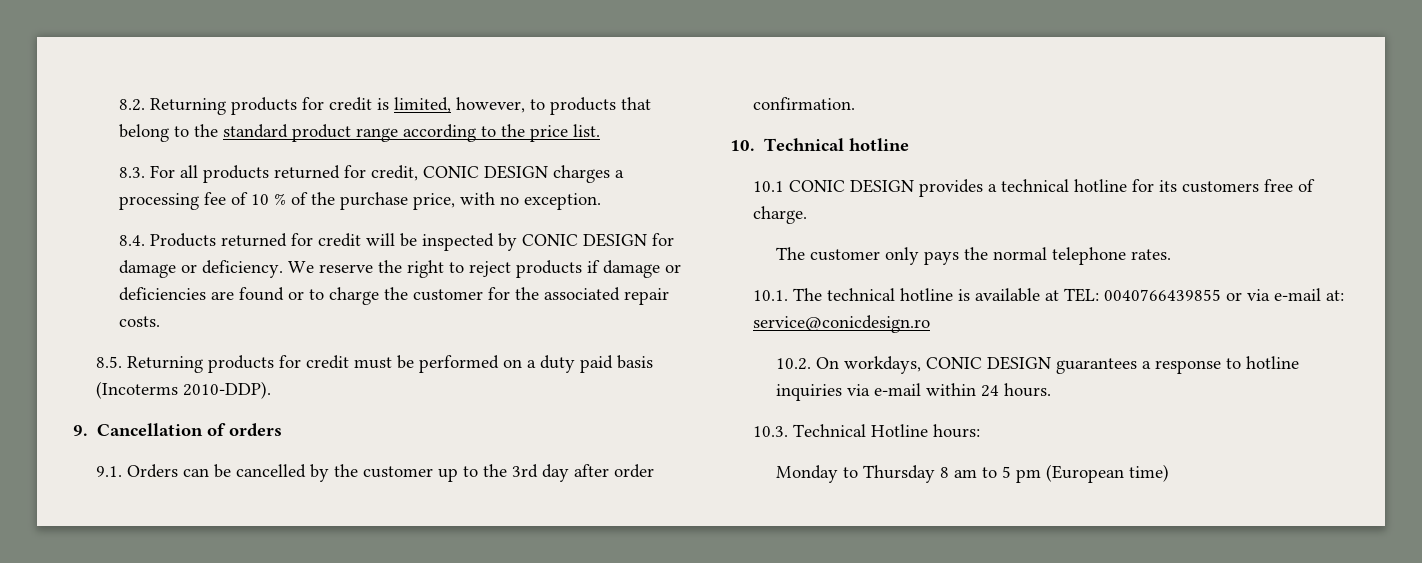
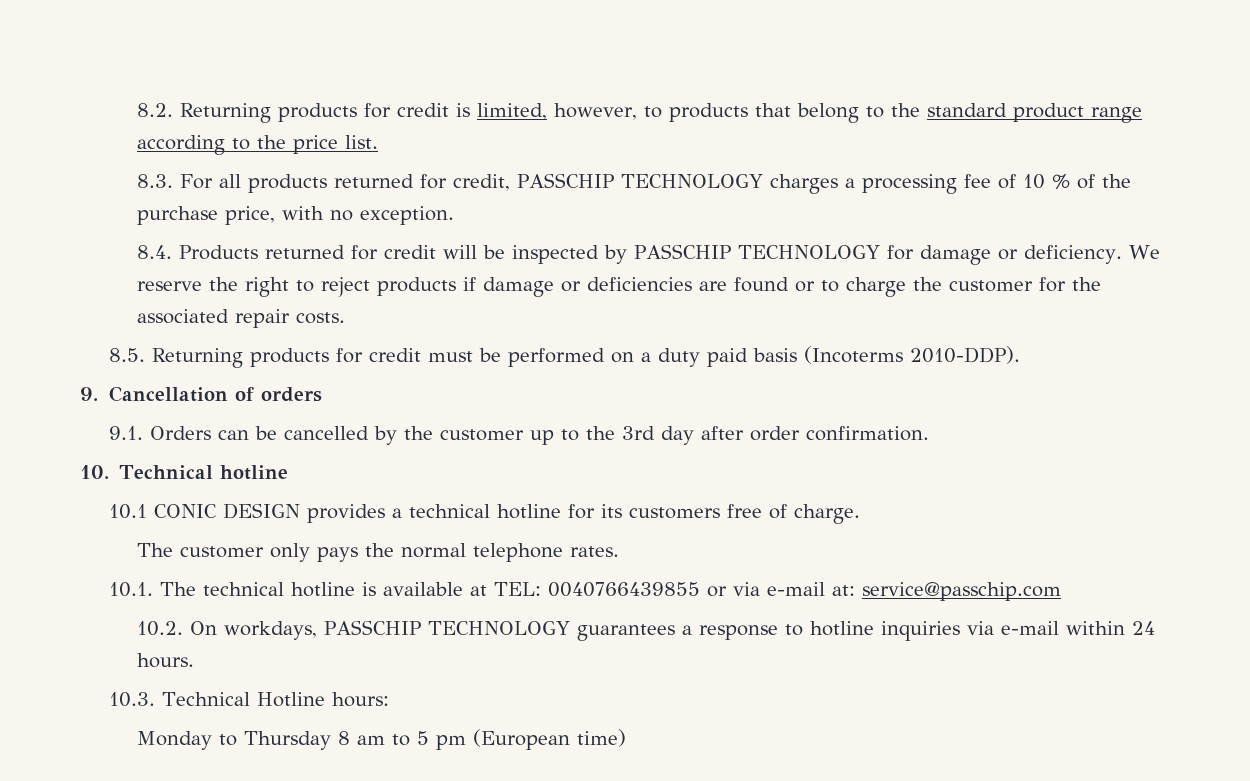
- 8.3. For all products returned for credit, CONIC DESIGN charges a processing fee of 10 % of the purchase price, with no exception.
+ 8.3. For all products returned for credit, PASSCHIP TECHNOLOGY charges a processing fee of 10 % of the purchase price, with no exception.
- 8.4. Products returned for credit will be inspected by CONIC DESIGN for damage or deficiency.
+ 8.4. Products returned for credit will be inspected by PASSCHIP TECHNOLOGY for damage or deficiency.
- 10.1. The technical hotline is available at TEL: 0040766439855 or via e-mail at: service@conicdesign.ro
+ 10.1. The technical hotline is available at TEL: 0040766439855 or via e-mail at: service@passchip.com
- 10.2. On workdays, CONIC DESIGN guarantees a response to hotline inquiries via e-mail within 24 hours.
+ 10.2. On workdays, PASSCHIP TECHNOLOGY guarantees a response to hotline inquiries via e-mail within 24 hours.

